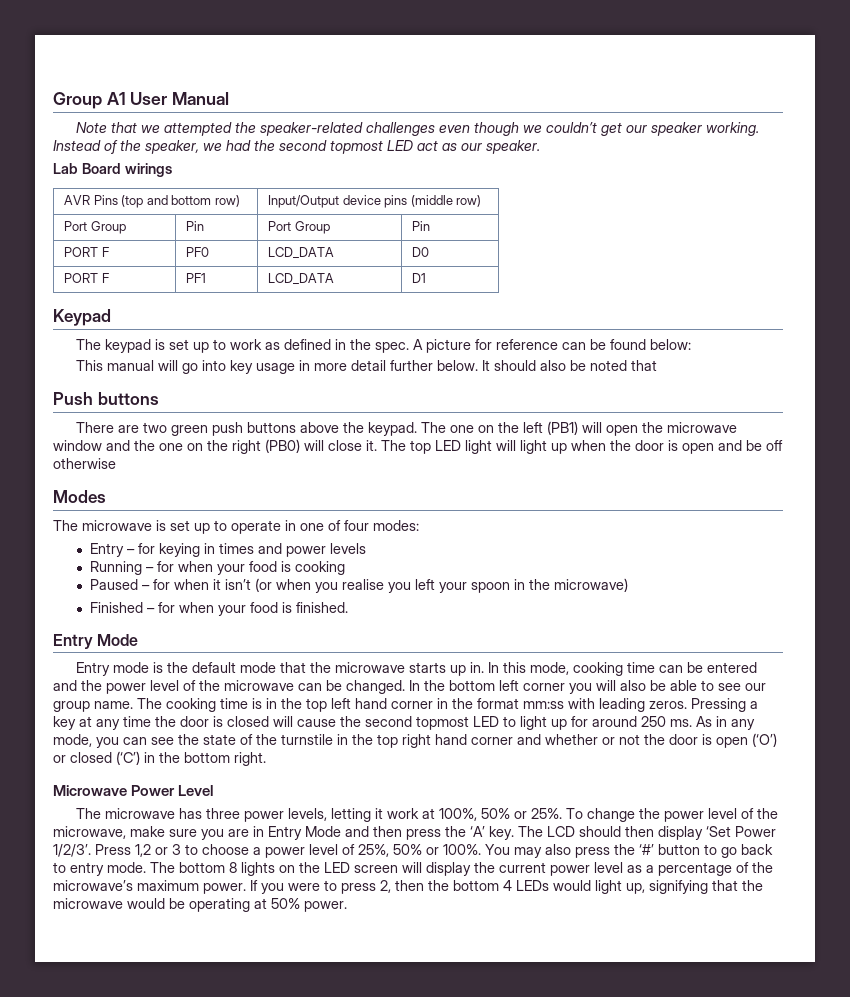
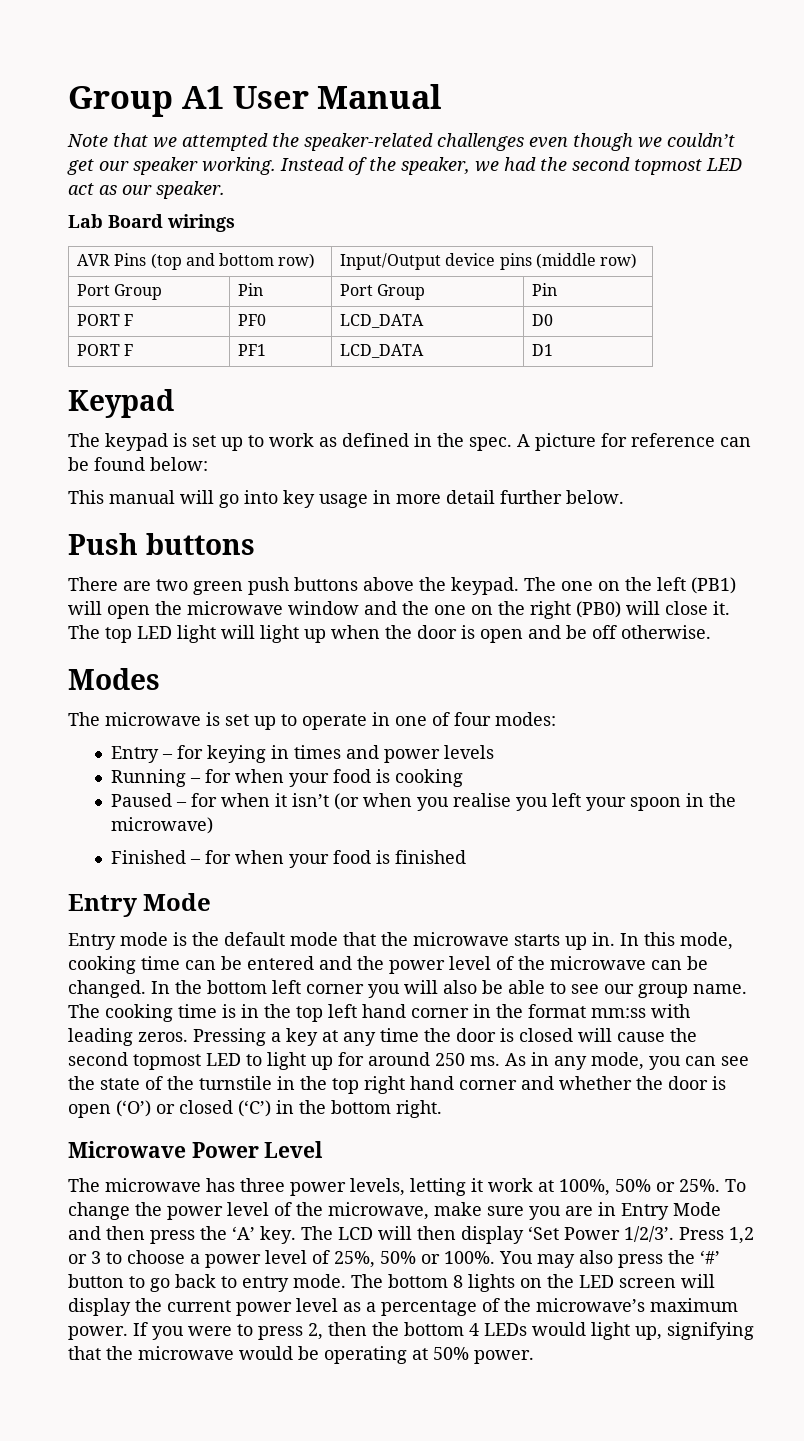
- It should also be noted that
- The top LED light will light up when the door is open and be off otherwise
+ The top LED light will light up when the door is open and be off otherwise.
- Finished – for when your food is finished.
+ Finished – for when your food is finished
- As in any mode, you can see the state of the turnstile in the top right hand corner and whether or not the door is open (‘O’) or closed (‘C’) in the bottom right.
+ As in any mode, you can see the state of the turnstile in the top right hand corner and whether the door is open (‘O’) or closed (‘C’) in the bottom right.
- The LCD should then display ‘Set Power 1/2/3’.
+ The LCD will then display ‘Set Power 1/2/3’.

